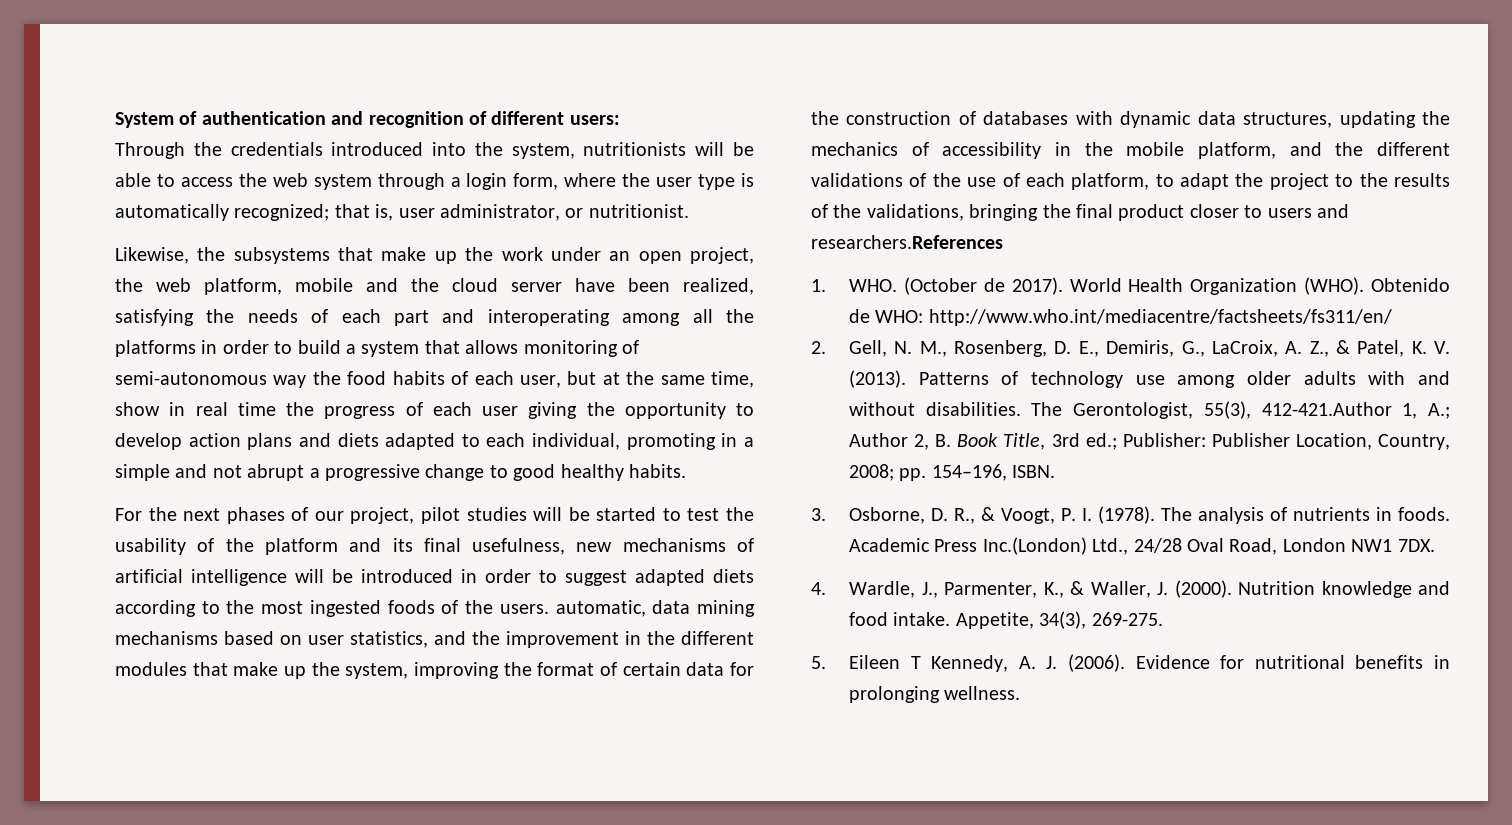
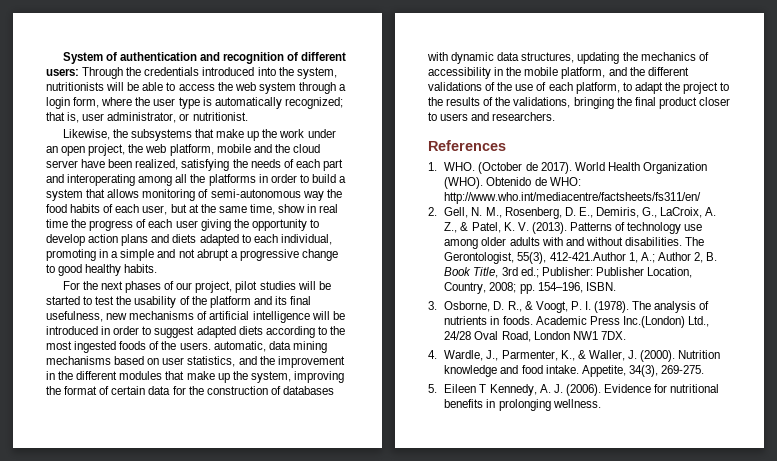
- System of authentication and recognition of different users:
- Through the credentials introduced into the system, nutritionists will be able to access the web system through a login form, where the user type is automatically recognized; that is, user administrator, or nutritionist.
+ System of authentication and recognition of different users: Through the credentials introduced into the system, nutritionists will be able to access the web system through a login form, where the user type is automatically recognized; that is, user administrator, or nutritionist.
- For the next phases of our project, pilot studies will be started to test the usability of the platform and its final usefulness, new mechanisms of artificial intelligence will be introduced in order to suggest adapted diets according to the most ingested foods of the users. automatic, data mining mechanisms based on user statistics, and the improvement in the different modules that make up the system, improving the format of certain data for the construction of databases with dynamic data structures, updating the mechanics of accessibility in the mobile platform, and the different validations of the use of each platform, to adapt the project to the results of the validations, bringing the final product closer to users and researchers.References
+ For the next phases of our project, pilot studies will be started to test the usability of the platform and its final usefulness, new mechanisms of artificial intelligence will be introduced in order to suggest adapted diets according to the most ingested foods of the users. automatic, data mining mechanisms based on user statistics, and the improvement in the different modules that make up the system, improving the format of certain data for the construction of databases with dynamic data structures, updating the mechanics of accessibility in the mobile platform, and the different validations of the use of each platform, to adapt the project to the results of the validations, bringing the final product closer to users and researchers.
+ References

